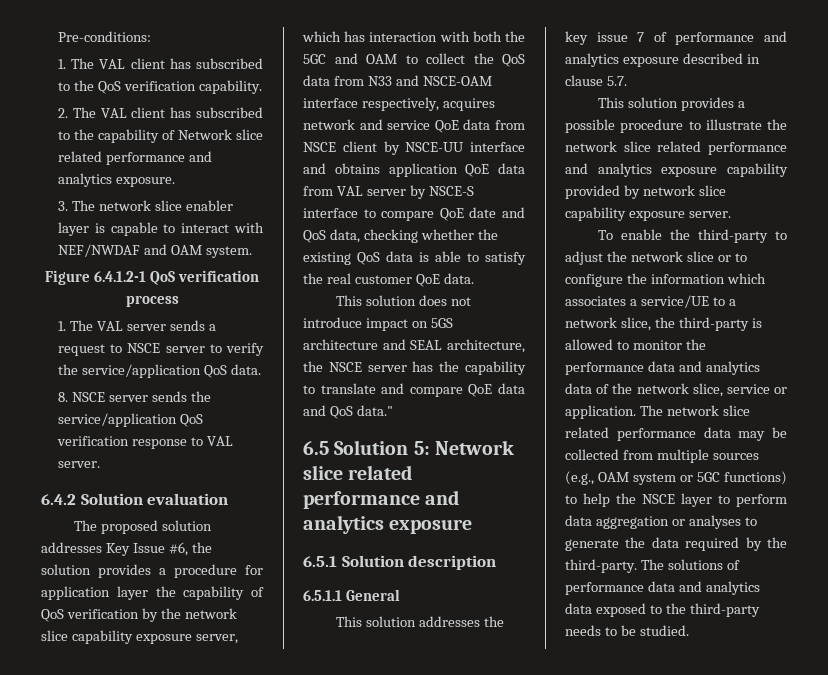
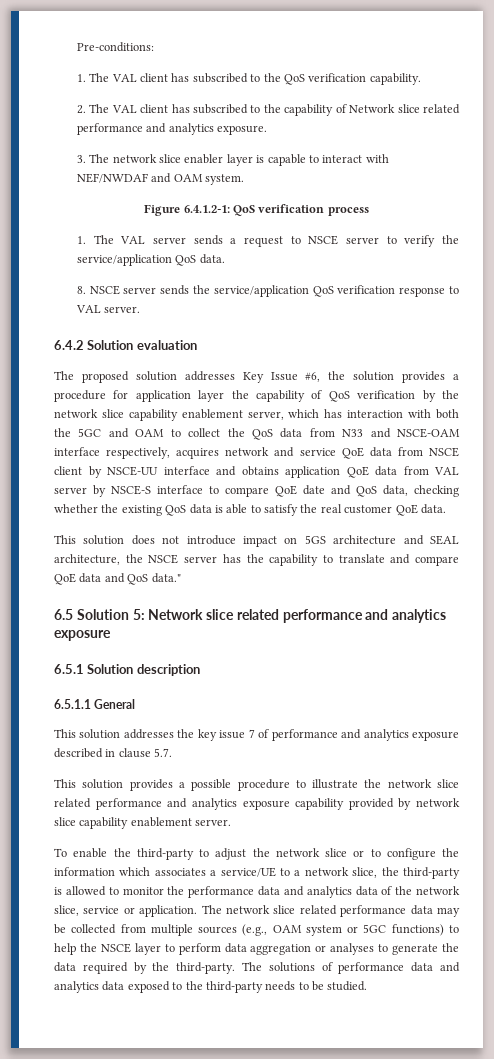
- Figure 6.4.1.2-1 QoS verification process
+ Figure 6.4.1.2-1: QoS verification process
- The proposed solution addresses Key Issue #6, the solution provides a procedure for application layer the capability of QoS verification by the network slice capability exposure server, which has interaction with both the 5GC and OAM to collect the QoS data from N33 and NSCE-OAM interface respectively, acquires network and service QoE data from NSCE client by NSCE-UU interface and obtains application QoE data from VAL server by NSCE-S interface to compare QoE date and QoS data, checking whether the existing QoS data is able to satisfy the real customer QoE data.
+ The proposed solution addresses Key Issue #6, the solution provides a procedure for application layer the capability of QoS verification by the network slice capability enablement server, which has interaction with both the 5GC and OAM to collect the QoS data from N33 and NSCE-OAM interface respectively, acquires network and service QoE data from NSCE client by NSCE-UU interface and obtains application QoE data from VAL server by NSCE-S interface to compare QoE date and QoS data, checking whether the existing QoS data is able to satisfy the real customer QoE data.
- This solution provides a possible procedure to illustrate the network slice related performance and analytics exposure capability provided by network slice capability exposure server.
+ This solution provides a possible procedure to illustrate the network slice related performance and analytics exposure capability provided by network slice capability enablement server.

